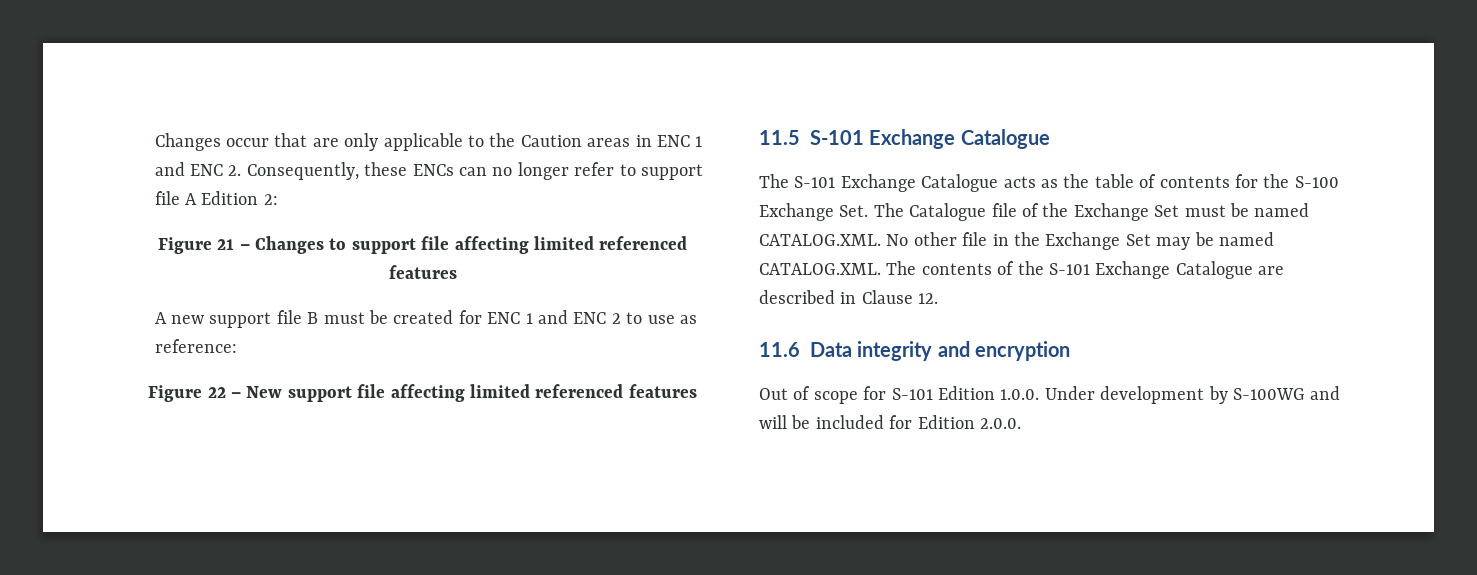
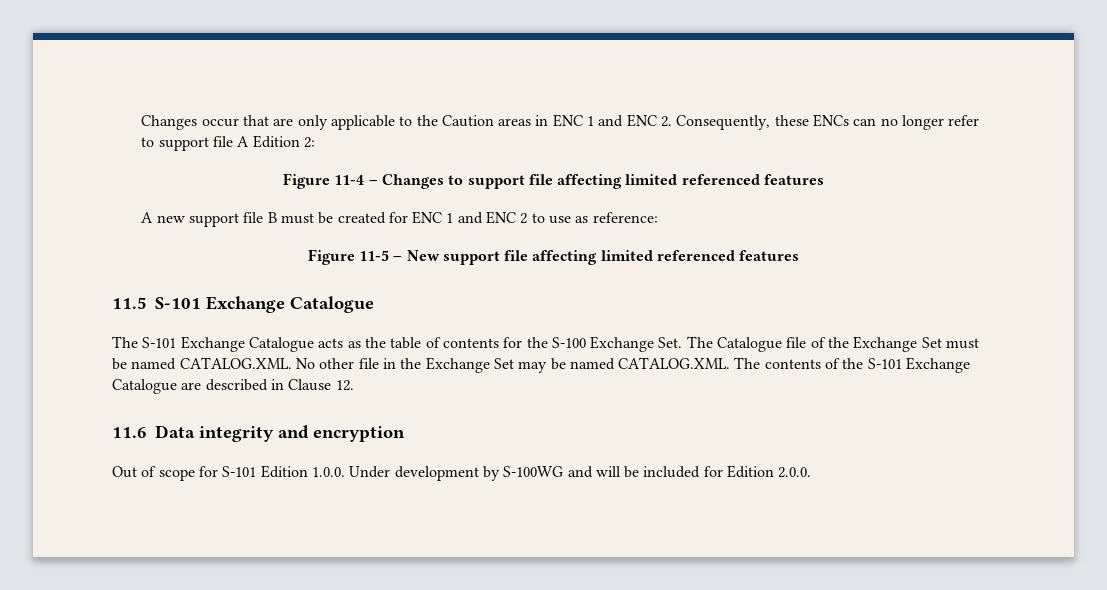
- Figure 21 – Changes to support file affecting limited referenced features
+ Figure 11-4 – Changes to support file affecting limited referenced features
- Figure 22 – New support file affecting limited referenced features
+ Figure 11-5 – New support file affecting limited referenced features

